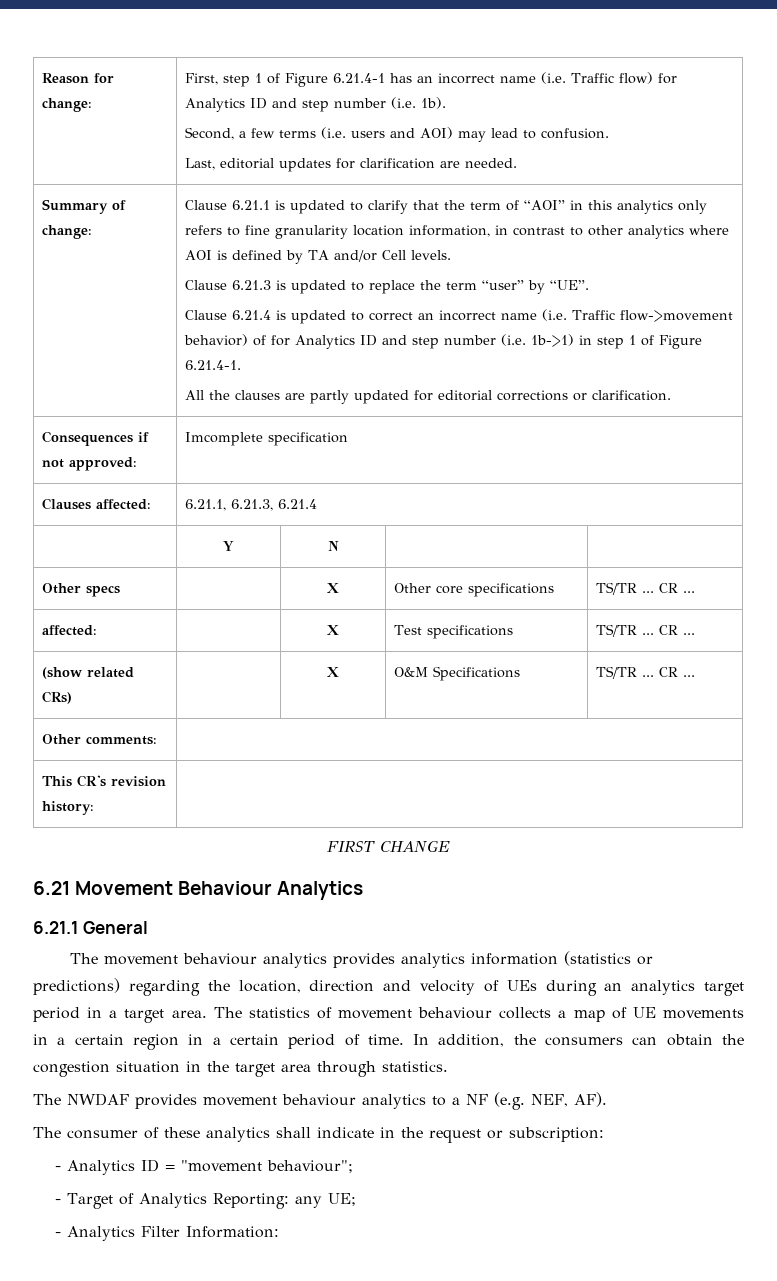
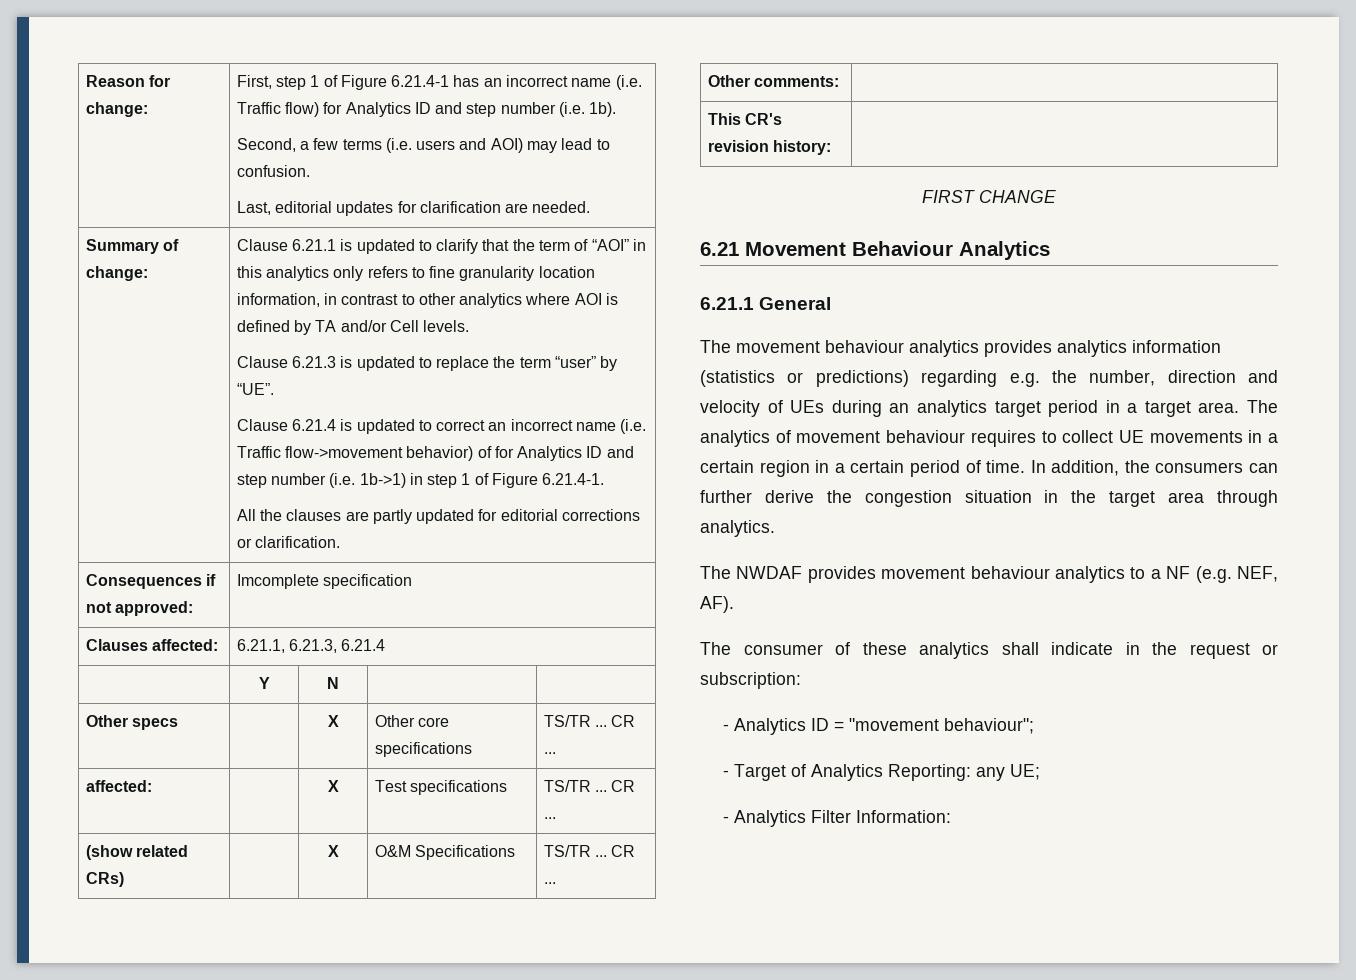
- The movement behaviour analytics provides analytics information (statistics or predictions) regarding the location, direction and velocity of UEs during an analytics target period in a target area.
+ The movement behaviour analytics provides analytics information (statistics or predictions) regarding e.g. the number, direction and velocity of UEs during an analytics target period in a target area.
- The statistics of movement behaviour collects a map of UE movements in a certain region in a certain period of time.
+ The analytics of movement behaviour requires to collect UE movements in a certain region in a certain period of time.
- In addition, the consumers can obtain the congestion situation in the target area through statistics.
+ In addition, the consumers can further derive the congestion situation in the target area through analytics.

